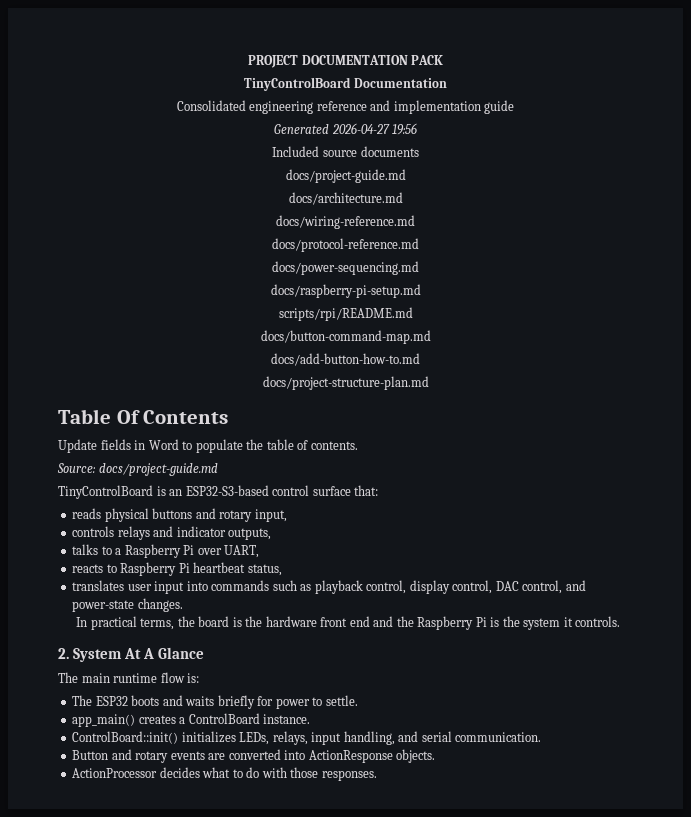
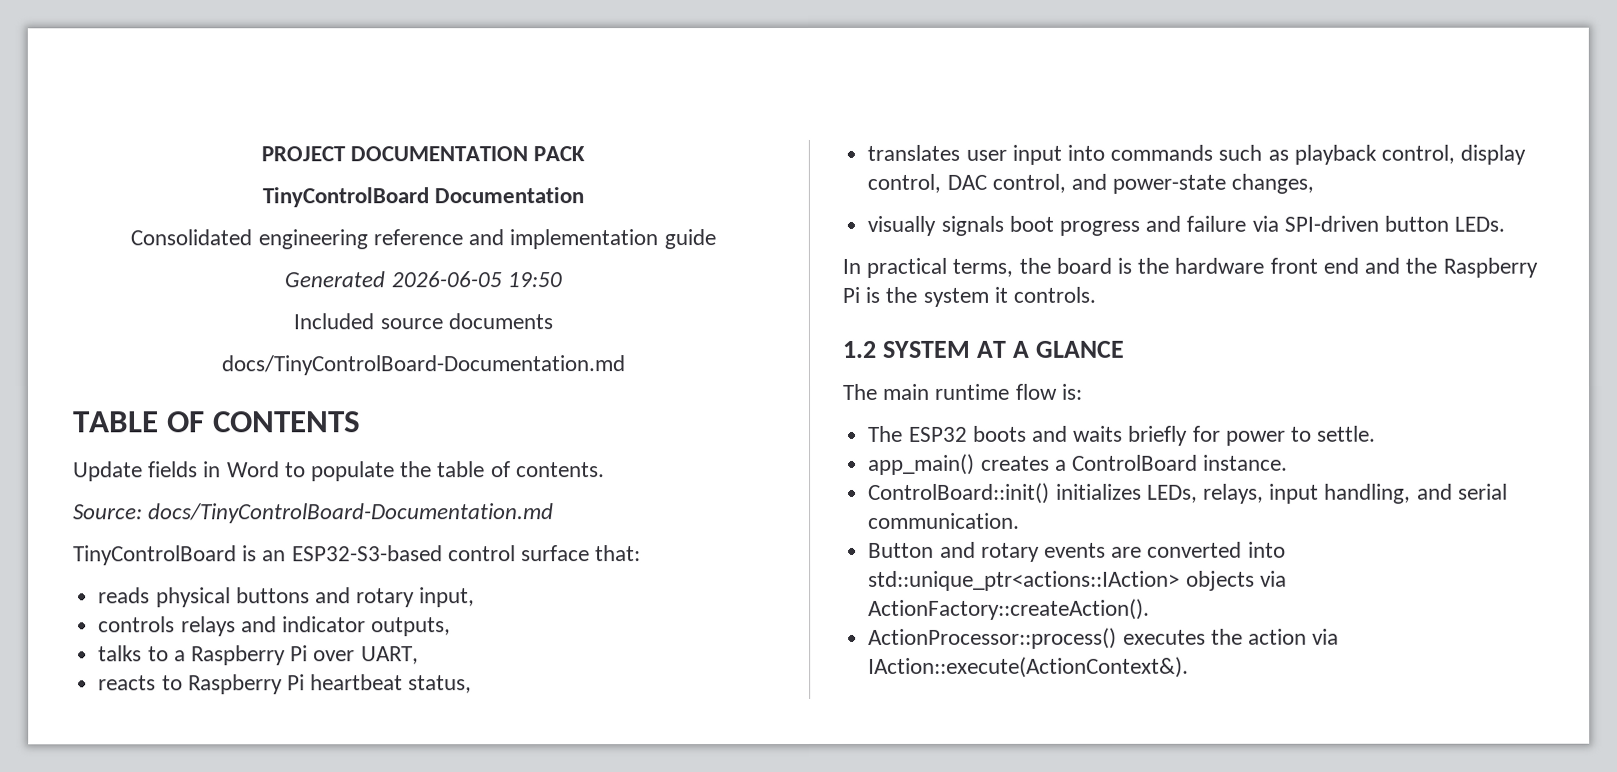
- Generated 2026-04-27 19:56
+ Generated 2026-06-05 19:50
  Included source documents
- docs/project-guide.md
- docs/architecture.md
- docs/wiring-reference.md
- docs/protocol-reference.md
- docs/power-sequencing.md
- docs/raspberry-pi-setup.md
- scripts/rpi/README.md
- docs/button-command-map.md
- docs/add-button-how-to.md
- docs/project-structure-plan.md
- Table Of Contents
+ docs/TinyControlBoard-Documentation.md
+ TABLE OF CONTENTS
- Source: docs/project-guide.md
+ Source: docs/TinyControlBoard-Documentation.md
- translates user input into commands such as playback control, display control, DAC control, and power-state changes.
+ translates user input into commands such as playback control, display control, DAC control, and power-state changes,
+ visually signals boot progress and failure via SPI-driven button LEDs.
- 2. System At A Glance
+ 1.2 SYSTEM AT A GLANCE
- Button and rotary events are converted into ActionResponse objects.
- ActionProcessor decides what to do with those responses.
+ Button and rotary events are converted into std::unique_ptr<actions::IAction> objects via ActionFactory::createAction().
+ ActionProcessor::process() executes the action via IAction::execute(ActionContext&).

